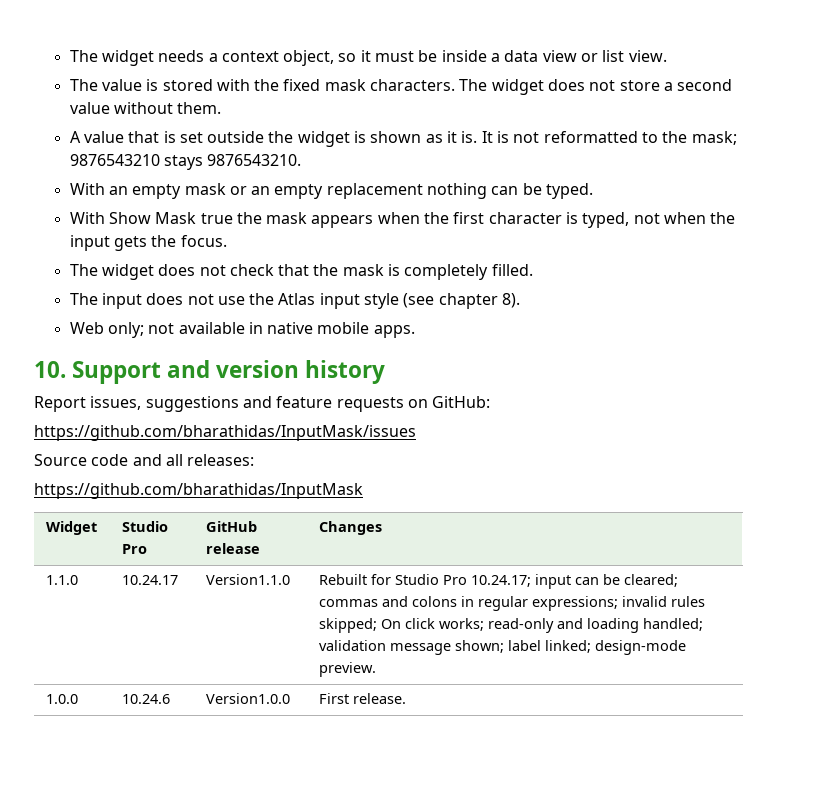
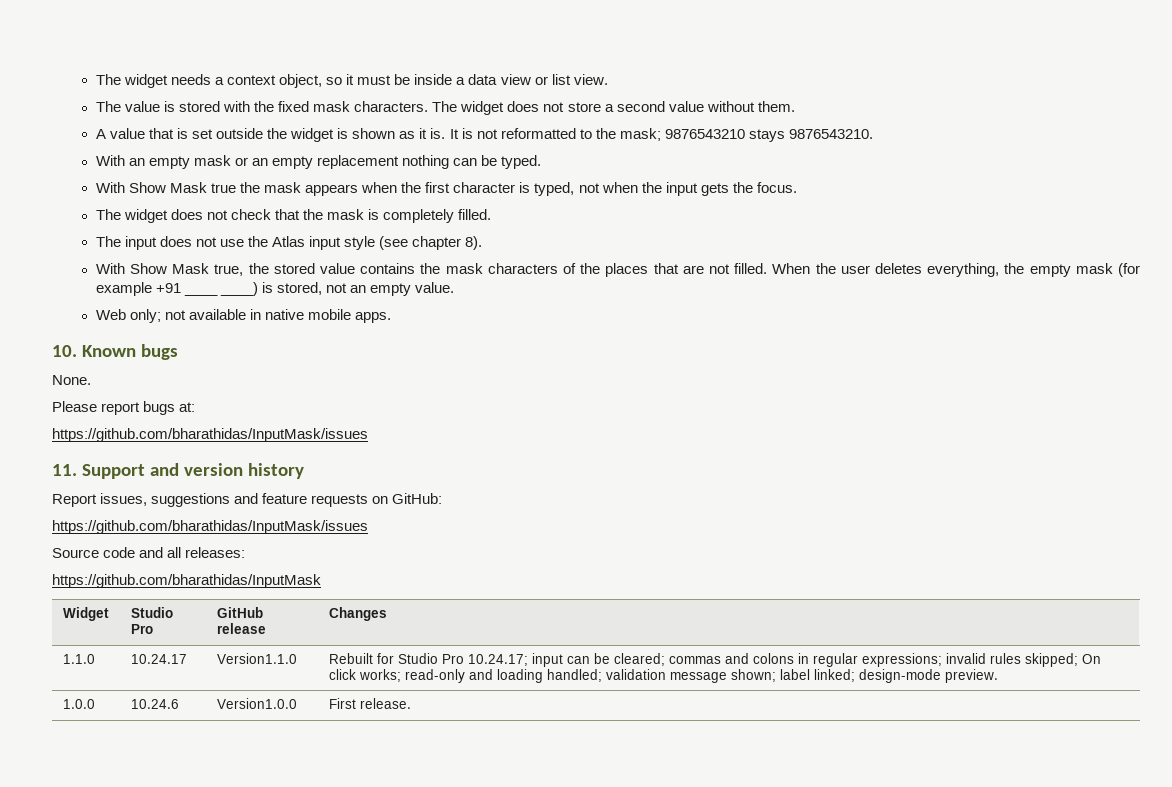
+ With Show Mask true, the stored value contains the mask characters of the places that are not filled. When the user deletes everything, the empty mask (for example +91 ____ ____) is stored, not an empty value.
- 10. Support and version history
+ 10. Known bugs
+ None.
+ Please report bugs at:
+ https://github.com/bharathidas/InputMask/issues
+ 11. Support and version history

